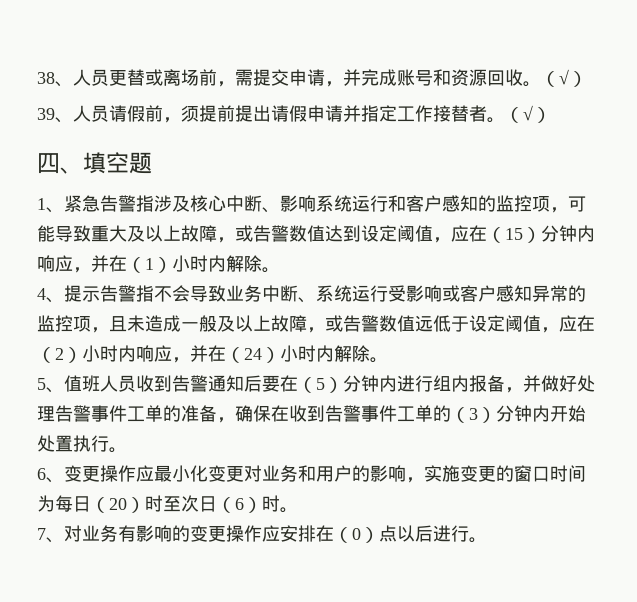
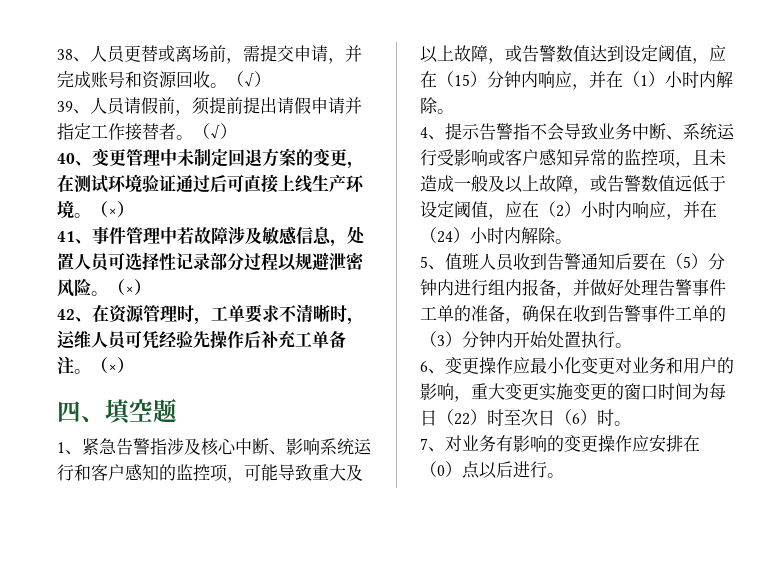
+ 40、变更管理中未制定回退方案的变更，在测试环境验证通过后可直接上线生产环境。（×）
+ 41、事件管理中若故障涉及敏感信息，处置人员可选择性记录部分过程以规避泄密风险。（×）
+ 42、在资源管理时，工单要求不清晰时，运维人员可凭经验先操作后补充工单备注。（×）
- 6、变更操作应最小化变更对业务和用户的影响，实施变更的窗口时间为每日（20）时至次日（6）时。
+ 6、变更操作应最小化变更对业务和用户的影响，重大变更实施变更的窗口时间为每日（22）时至次日（6）时。

